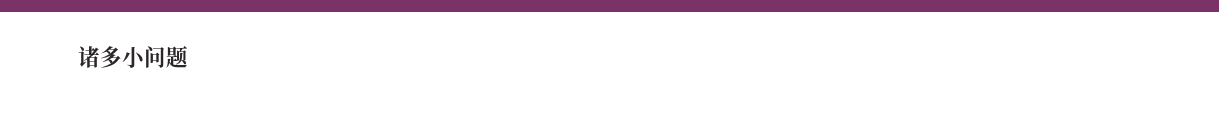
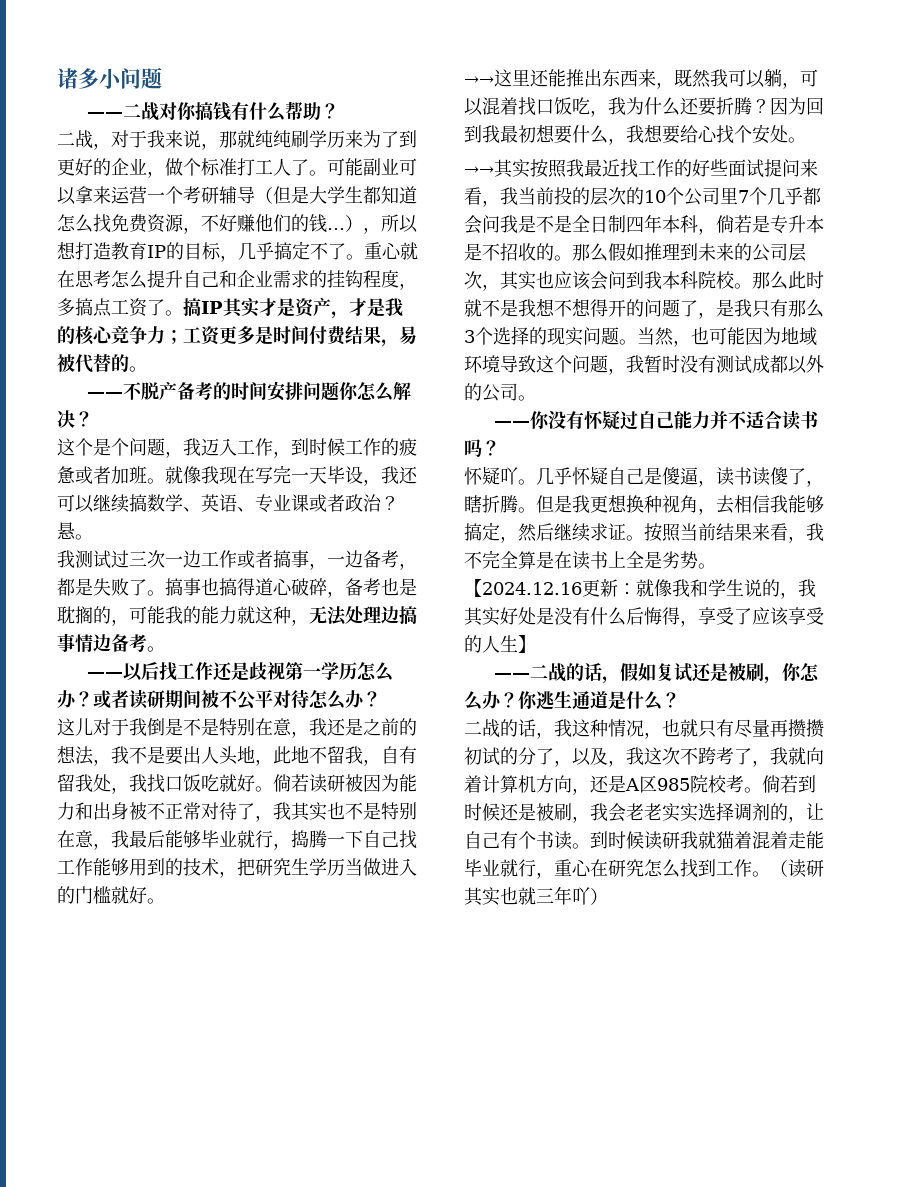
+ ——二战对你搞钱有什么帮助？
+ 二战，对于我来说，那就纯纯刷学历来为了到更好的企业，做个标准打工人了。可能副业可以拿来运营一个考研辅导（但是大学生都知道怎么找免费资源，不好赚他们的钱…），所以想打造教育IP的目标，几乎搞定不了。重心就在思考怎么提升自己和企业需求的挂钩程度，多搞点工资了。搞IP其实才是资产，才是我的核心竞争力；工资更多是时间付费结果，易被代替的。
+ ——不脱产备考的时间安排问题你怎么解决？
+ 这个是个问题，我迈入工作，到时候工作的疲惫或者加班。就像我现在写完一天毕设，我还可以继续搞数学、英语、专业课或者政治？悬。
+ 我测试过三次一边工作或者搞事，一边备考，都是失败了。搞事也搞得道心破碎，备考也是耽搁的，可能我的能力就这种，无法处理边搞事情边备考。
+ ——以后找工作还是歧视第一学历怎么办？或者读研期间被不公平对待怎么办？
+ 这儿对于我倒是不是特别在意，我还是之前的想法，我不是要出人头地，此地不留我，自有留我处，我找口饭吃就好。倘若读研被因为能力和出身被不正常对待了，我其实也不是特别在意，我最后能够毕业就行，捣腾一下自己找工作能够用到的技术，把研究生学历当做进入的门槛就好。
+ →→这里还能推出东西来，既然我可以躺，可以混着找口饭吃，我为什么还要折腾？因为回到我最初想要什么，我想要给心找个安处。
+ →→其实按照我最近找工作的好些面试提问来看，我当前投的层次的10个公司里7个几乎都会问我是不是全日制四年本科，倘若是专升本是不招收的。那么假如推理到未来的公司层次，其实也应该会问到我本科院校。那么此时就不是我想不想得开的问题了，是我只有那么3个选择的现实问题。当然，也可能因为地域环境导致这个问题，我暂时没有测试成都以外的公司。
+ ——你没有怀疑过自己能力并不适合读书吗？
+ 怀疑吖。几乎怀疑自己是傻逼，读书读傻了，瞎折腾。但是我更想换种视角，去相信我能够搞定，然后继续求证。按照当前结果来看，我不完全算是在读书上全是劣势。【2024.12.16更新：就像我和学生说的，我其实好处是没有什么后悔得，享受了应该享受的人生】
+ ——二战的话，假如复试还是被刷，你怎么办？你逃生通道是什么？
+ 二战的话，我这种情况，也就只有尽量再攒攒初试的分了，以及，我这次不跨考了，我就向着计算机方向，还是A区985院校考。倘若到时候还是被刷，我会老老实实选择调剂的，让自己有个书读。到时候读研我就猫着混着走能毕业就行，重心在研究怎么找到工作。（读研其实也就三年吖）

